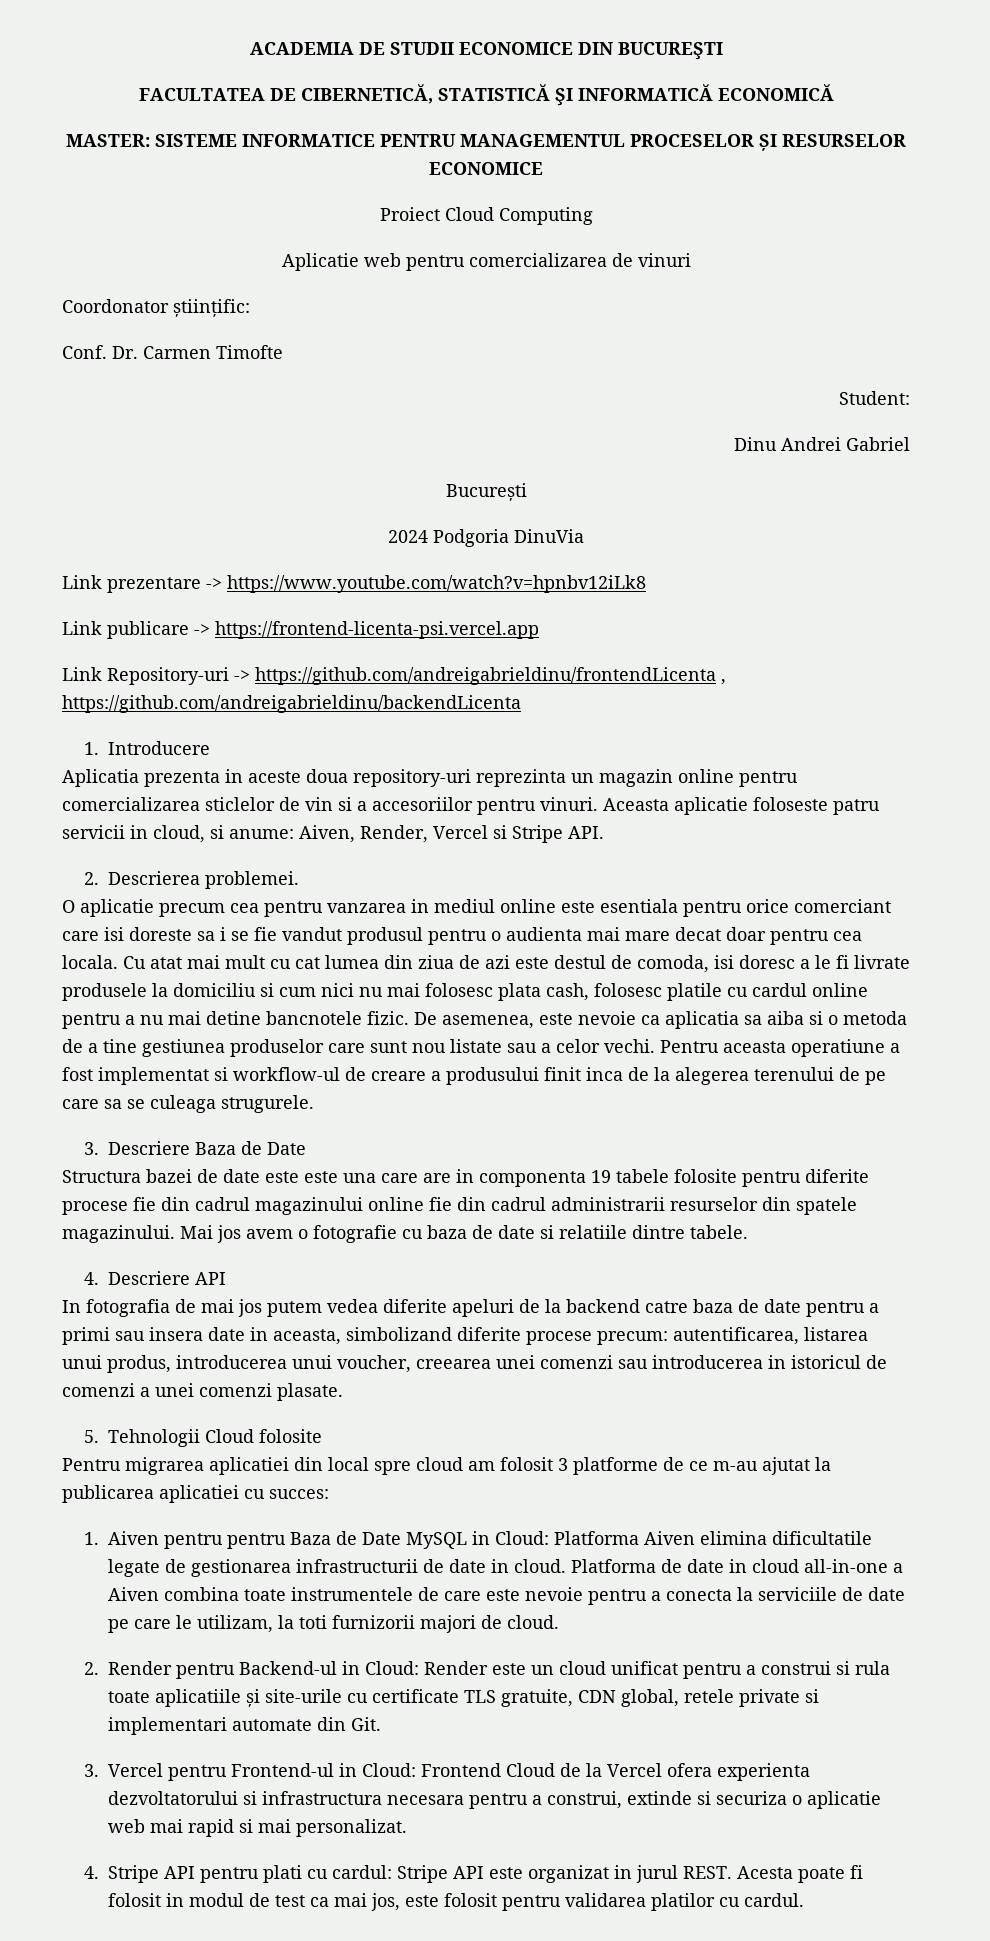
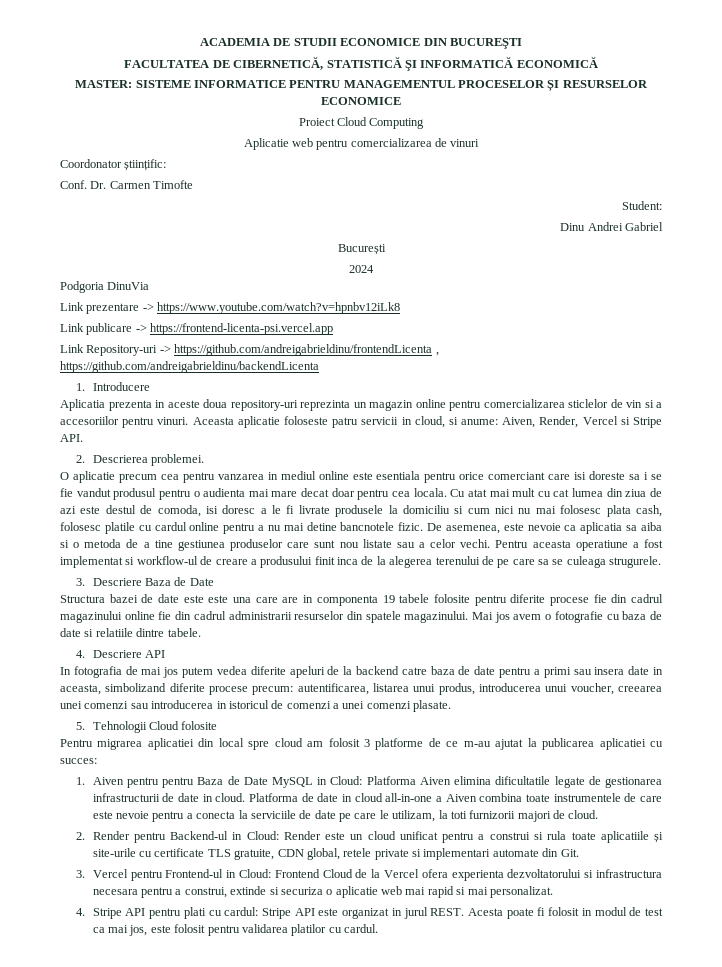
- 2024 Podgoria DinuVia
+ 2024
+ Podgoria DinuVia

